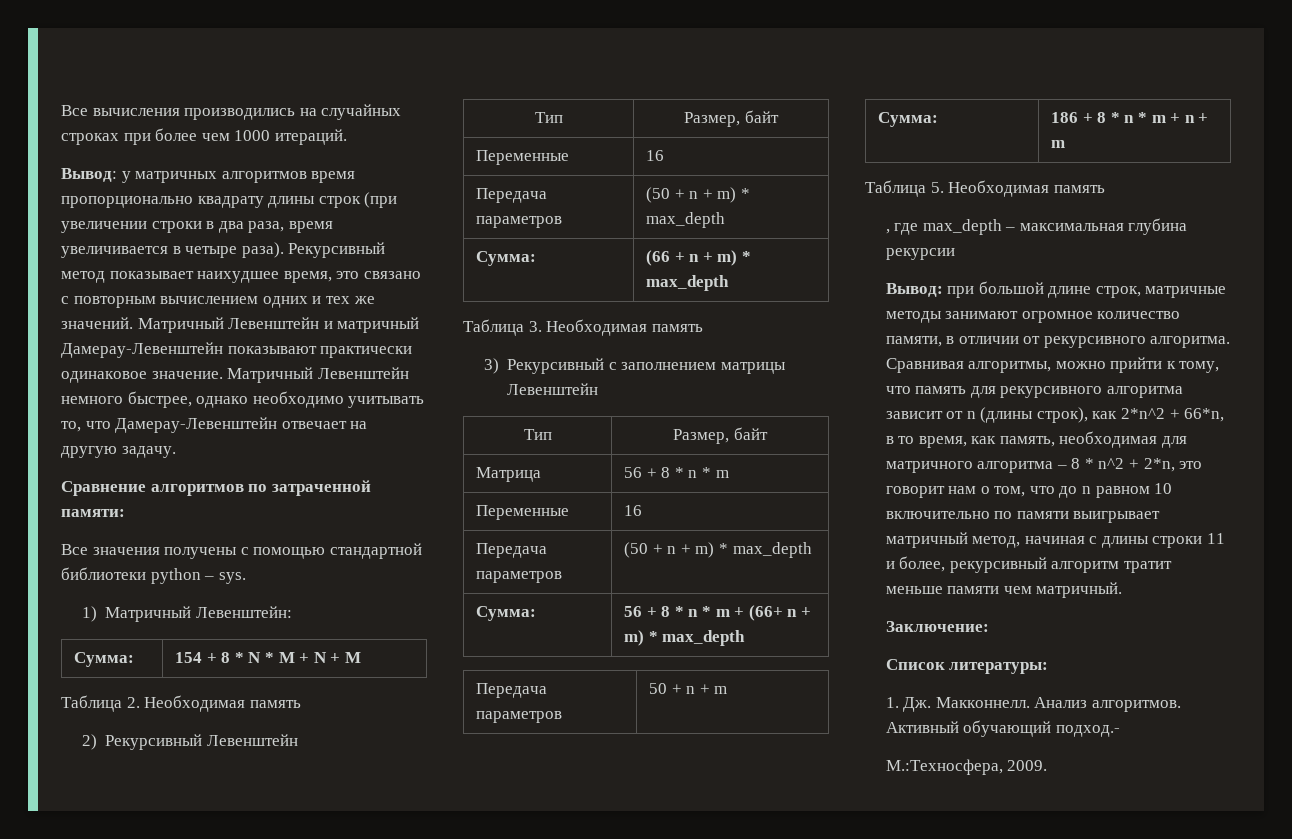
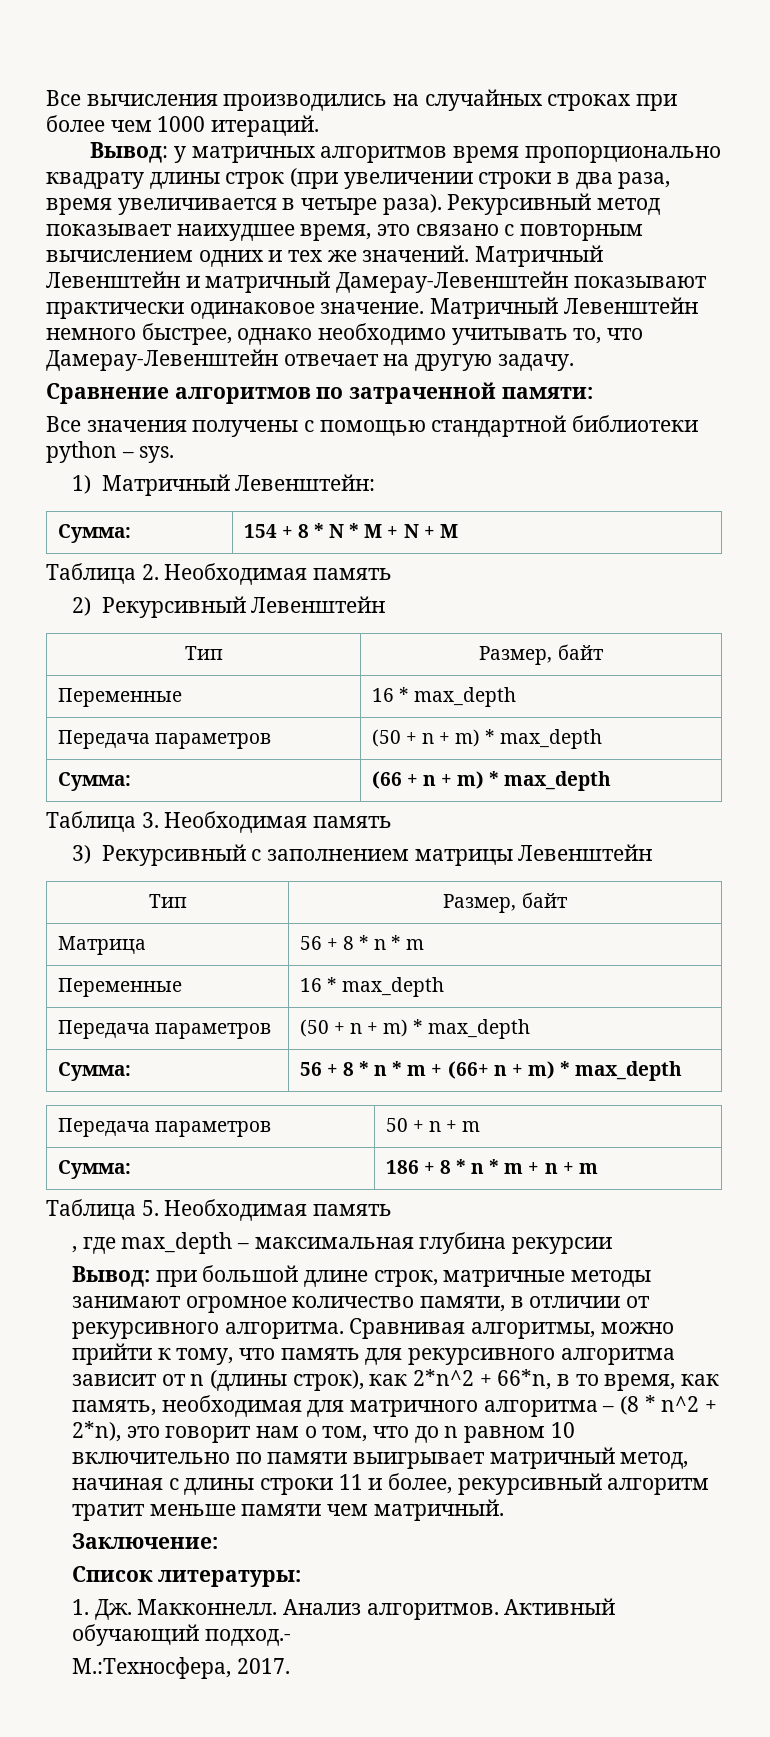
  2) Рекурсивный Левенштейн
  Тип | Размер, байт
- Переменные | 16
+ Переменные | 16 * max_depth
  Матрица | 56 + 8 * n * m
- Переменные | 16
+ Переменные | 16 * max_depth
- Сравнивая алгоритмы, можно прийти к тому, что память для рекурсивного алгоритма зависит от n (длины строк), как 2*n^2 + 66*n, в то время, как память, необходимая для матричного алгоритма – 8 * n^2 + 2*n, это говорит нам о том, что до n равном 10 включительно по памяти выигрывает матричный метод, начиная с длины строки 11 и более, рекурсивный алгоритм тратит меньше памяти чем матричный.
+ Сравнивая алгоритмы, можно прийти к тому, что память для рекурсивного алгоритма зависит от n (длины строк), как 2*n^2 + 66*n, в то время, как память, необходимая для матричного алгоритма – (8 * n^2 + 2*n), это говорит нам о том, что до n равном 10 включительно по памяти выигрывает матричный метод, начиная с длины строки 11 и более, рекурсивный алгоритм тратит меньше памяти чем матричный.
- М.:Техносфера, 2009.
+ М.:Техносфера, 2017.

